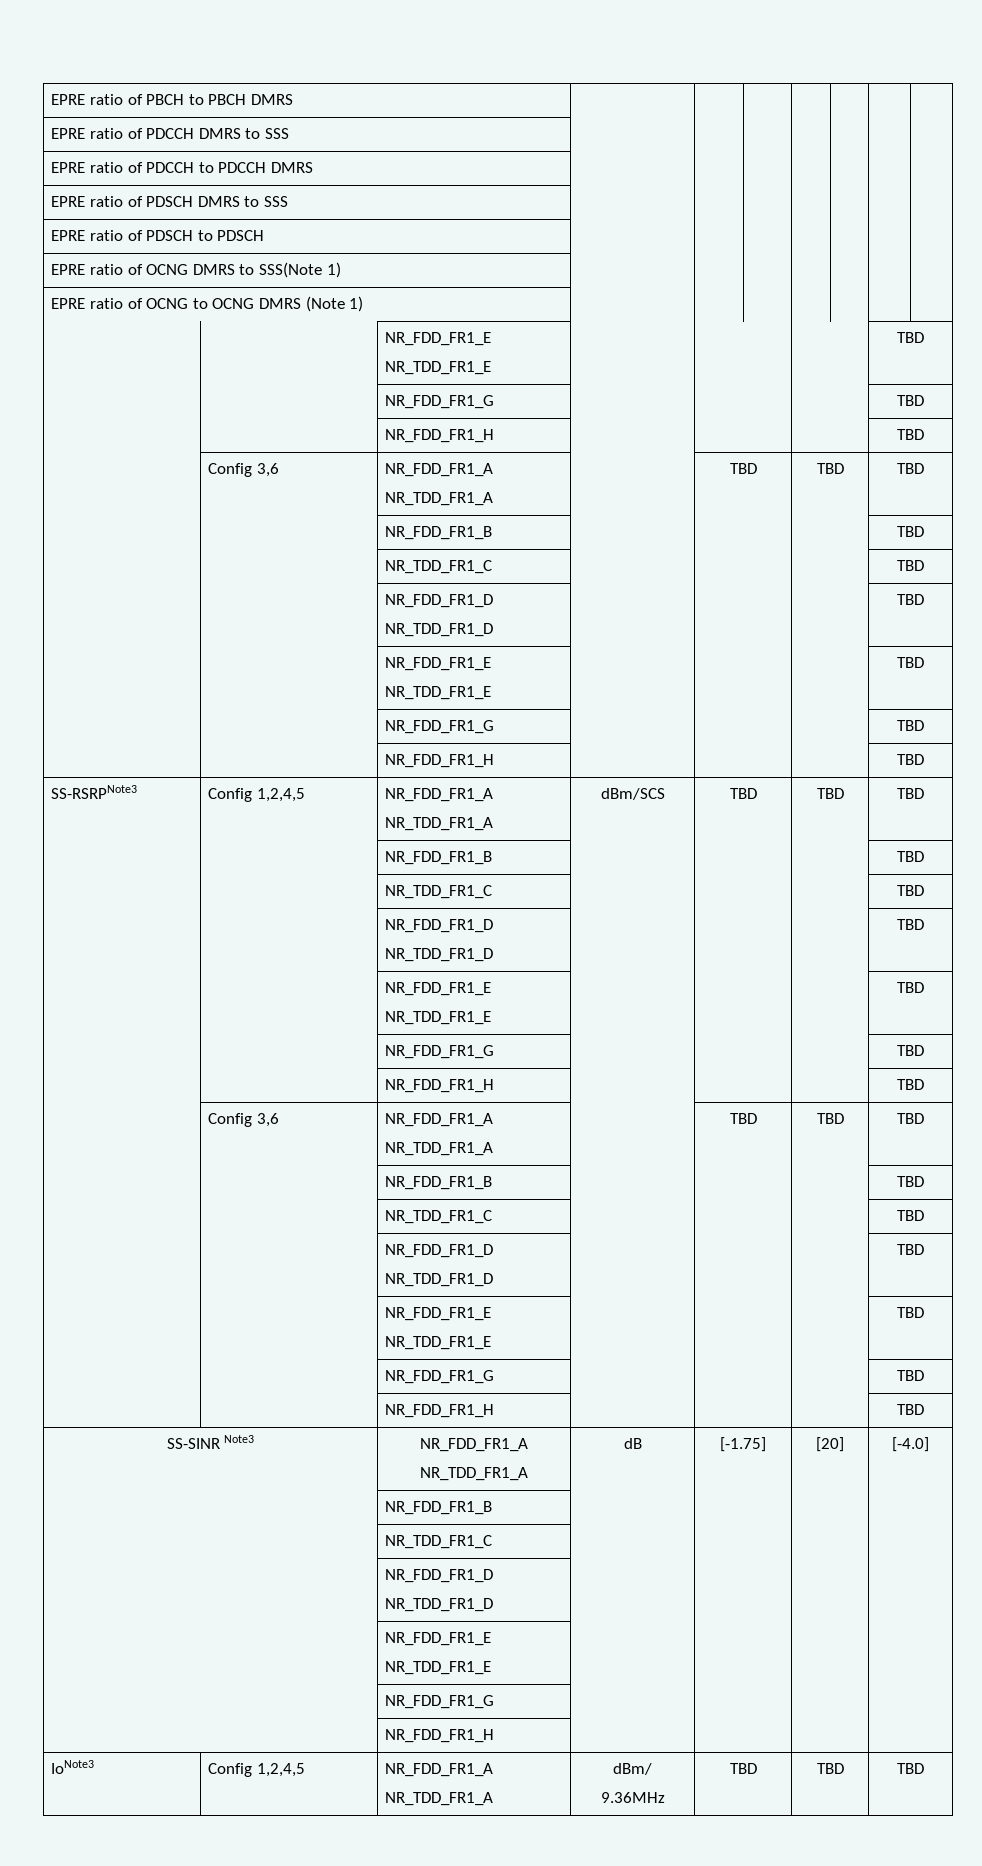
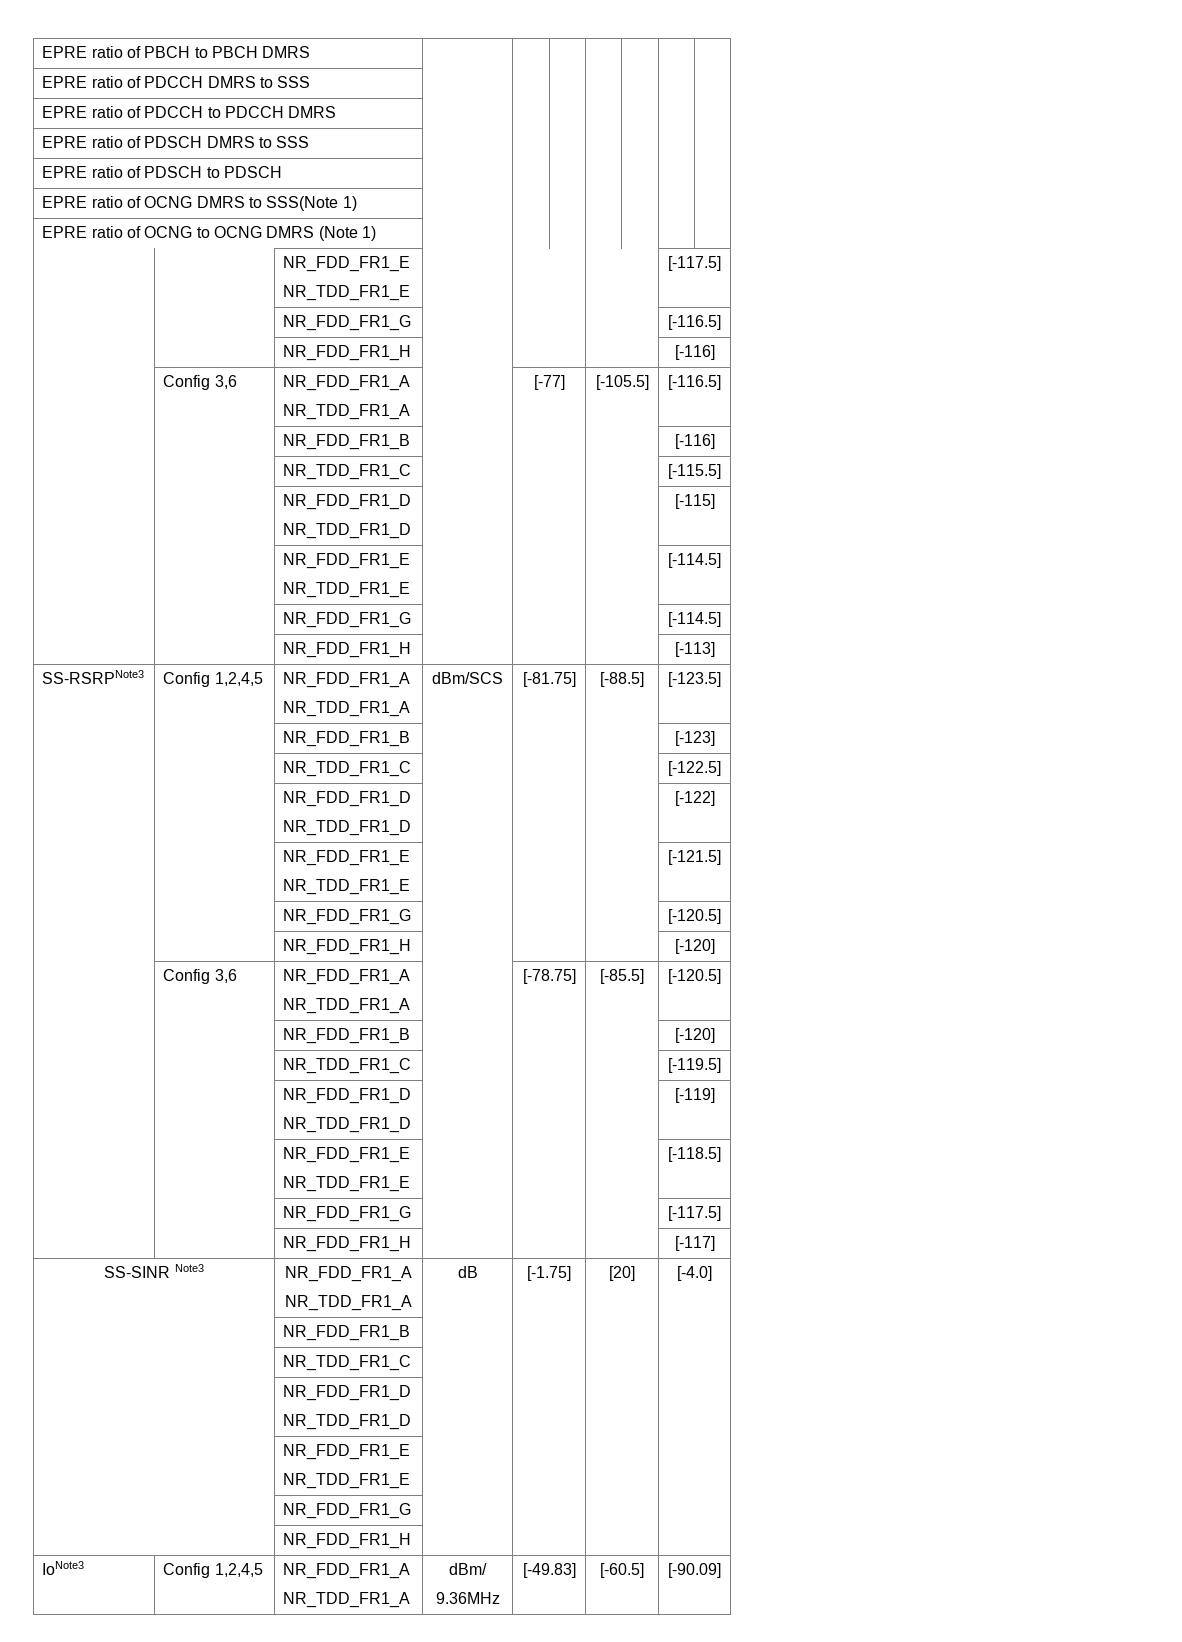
  EPRE ratio of OCNG to OCNG DMRS (Note 1) | | | | | | |
  | | NR_FDD_FR1_E
- NR_TDD_FR1_E | | | | TBD
- | | NR_FDD_FR1_G | | | | TBD
- | | NR_FDD_FR1_H | | | | TBD
+ NR_TDD_FR1_E | | | | [-117.5]
+ | | NR_FDD_FR1_G | | | | [-116.5]
+ | | NR_FDD_FR1_H | | | | [-116]
  | Config 3,6 | NR_FDD_FR1_A
- NR_TDD_FR1_A | | TBD | TBD | TBD
- | | NR_FDD_FR1_B | | | | TBD
- | | NR_TDD_FR1_C | | | | TBD
+ NR_TDD_FR1_A | | [-77] | [-105.5] | [-116.5]
+ | | NR_FDD_FR1_B | | | | [-116]
+ | | NR_TDD_FR1_C | | | | [-115.5]
  | | NR_FDD_FR1_D
- NR_TDD_FR1_D | | | | TBD
+ NR_TDD_FR1_D | | | | [-115]
  | | NR_FDD_FR1_E
- NR_TDD_FR1_E | | | | TBD
- | | NR_FDD_FR1_G | | | | TBD
- | | NR_FDD_FR1_H | | | | TBD
+ NR_TDD_FR1_E | | | | [-114.5]
+ | | NR_FDD_FR1_G | | | | [-114.5]
+ | | NR_FDD_FR1_H | | | | [-113]
  SS-RSRPNote3 | Config 1,2,4,5 | NR_FDD_FR1_A
- NR_TDD_FR1_A | dBm/SCS | TBD | TBD | TBD
- | | NR_FDD_FR1_B | | | | TBD
- | | NR_TDD_FR1_C | | | | TBD
+ NR_TDD_FR1_A | dBm/SCS | [-81.75] | [-88.5] | [-123.5]
+ | | NR_FDD_FR1_B | | | | [-123]
+ | | NR_TDD_FR1_C | | | | [-122.5]
  | | NR_FDD_FR1_D
- NR_TDD_FR1_D | | | | TBD
+ NR_TDD_FR1_D | | | | [-122]
  | | NR_FDD_FR1_E
- NR_TDD_FR1_E | | | | TBD
- | | NR_FDD_FR1_G | | | | TBD
- | | NR_FDD_FR1_H | | | | TBD
+ NR_TDD_FR1_E | | | | [-121.5]
+ | | NR_FDD_FR1_G | | | | [-120.5]
+ | | NR_FDD_FR1_H | | | | [-120]
  | Config 3,6 | NR_FDD_FR1_A
- NR_TDD_FR1_A | | TBD | TBD | TBD
- | | NR_FDD_FR1_B | | | | TBD
- | | NR_TDD_FR1_C | | | | TBD
+ NR_TDD_FR1_A | | [-78.75] | [-85.5] | [-120.5]
+ | | NR_FDD_FR1_B | | | | [-120]
+ | | NR_TDD_FR1_C | | | | [-119.5]
  | | NR_FDD_FR1_D
- NR_TDD_FR1_D | | | | TBD
+ NR_TDD_FR1_D | | | | [-119]
  | | NR_FDD_FR1_E
- NR_TDD_FR1_E | | | | TBD
- | | NR_FDD_FR1_G | | | | TBD
- | | NR_FDD_FR1_H | | | | TBD
+ NR_TDD_FR1_E | | | | [-118.5]
+ | | NR_FDD_FR1_G | | | | [-117.5]
+ | | NR_FDD_FR1_H | | | | [-117]
  IoNote3 | Config 1,2,4,5 | NR_FDD_FR1_A
  NR_TDD_FR1_A | dBm/
- 9.36MHz | TBD | TBD | TBD
+ 9.36MHz | [-49.83] | [-60.5] | [-90.09]

